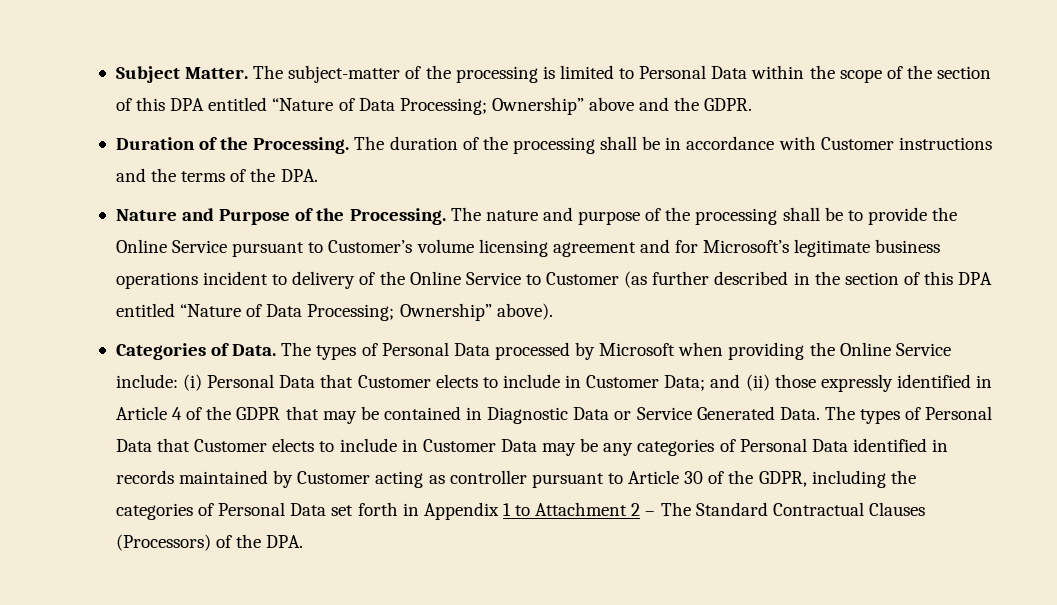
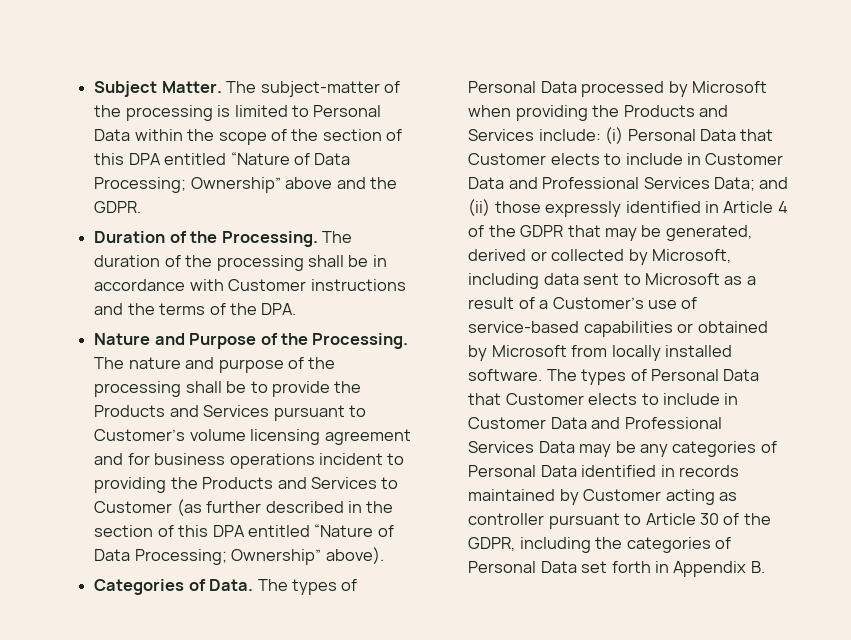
- The nature and purpose of the processing shall be to provide the Online Service pursuant to Customer’s volume licensing agreement and for Microsoft’s legitimate business operations incident to delivery of the Online Service to Customer (as further described in the section of this DPA entitled “Nature of Data Processing; Ownership” above).
+ The nature and purpose of the processing shall be to provide the Products and Services pursuant to Customer’s volume licensing agreement and for business operations incident to providing the Products and Services to Customer (as further described in the section of this DPA entitled “Nature of Data Processing; Ownership” above).
- The types of Personal Data processed by Microsoft when providing the Online Service include: (i) Personal Data that Customer elects to include in Customer Data; and (ii) those expressly identified in Article 4 of the GDPR that may be contained in Diagnostic Data or Service Generated Data.
+ The types of Personal Data processed by Microsoft when providing the Products and Services include: (i) Personal Data that Customer elects to include in Customer Data and Professional Services Data; and (ii) those expressly identified in Article 4 of the GDPR that may be generated, derived or collected by Microsoft, including data sent to Microsoft as a result of a Customer’s use of service-based capabilities or obtained by Microsoft from locally installed software.
- The types of Personal Data that Customer elects to include in Customer Data may be any categories of Personal Data identified in records maintained by Customer acting as controller pursuant to Article 30 of the GDPR, including the categories of Personal Data set forth in Appendix 1 to Attachment 2 – The Standard Contractual Clauses (Processors) of the DPA.
+ The types of Personal Data that Customer elects to include in Customer Data and Professional Services Data may be any categories of Personal Data identified in records maintained by Customer acting as controller pursuant to Article 30 of the GDPR, including the categories of Personal Data set forth in Appendix B.

